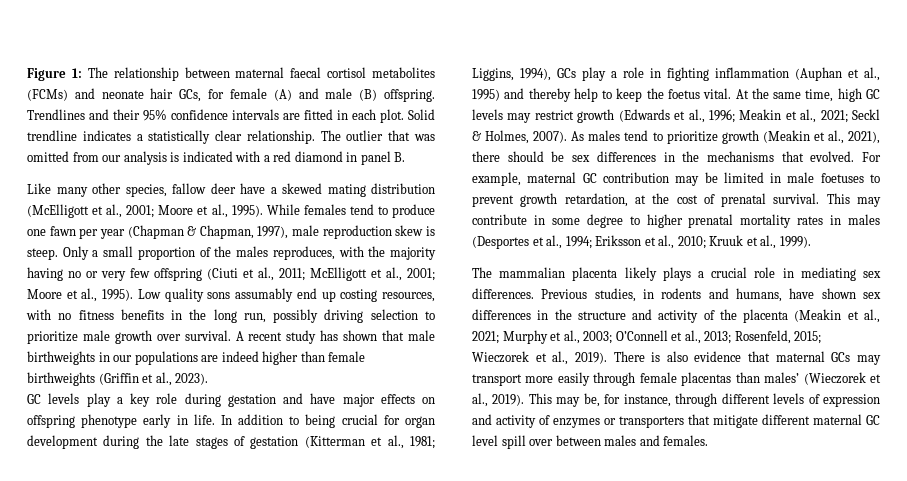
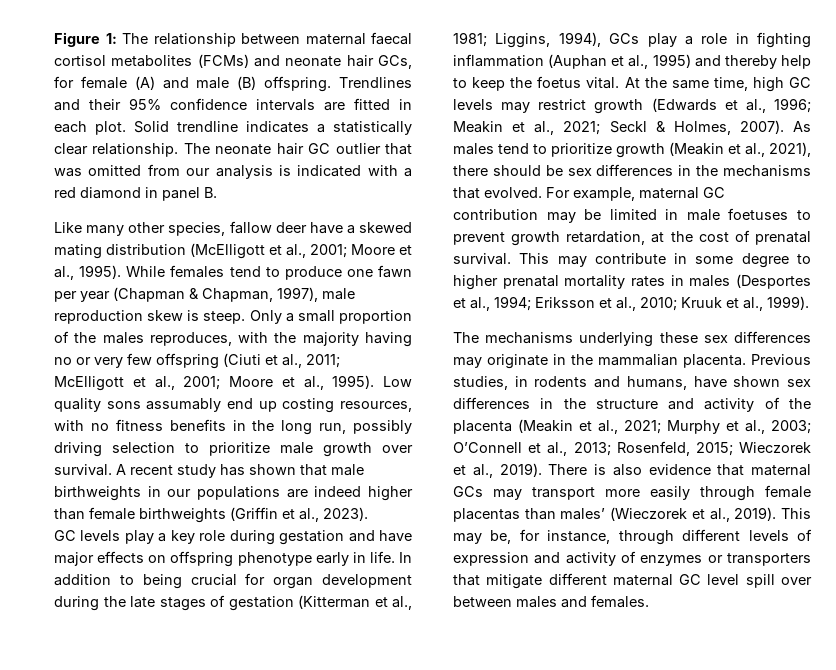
- The outlier that was omitted from our analysis is indicated with a red diamond in panel B.
+ The neonate hair GC outlier that was omitted from our analysis is indicated with a red diamond in panel B.
- The mammalian placenta likely plays a crucial role in mediating sex differences.
+ The mechanisms underlying these sex differences may originate in the mammalian placenta.

